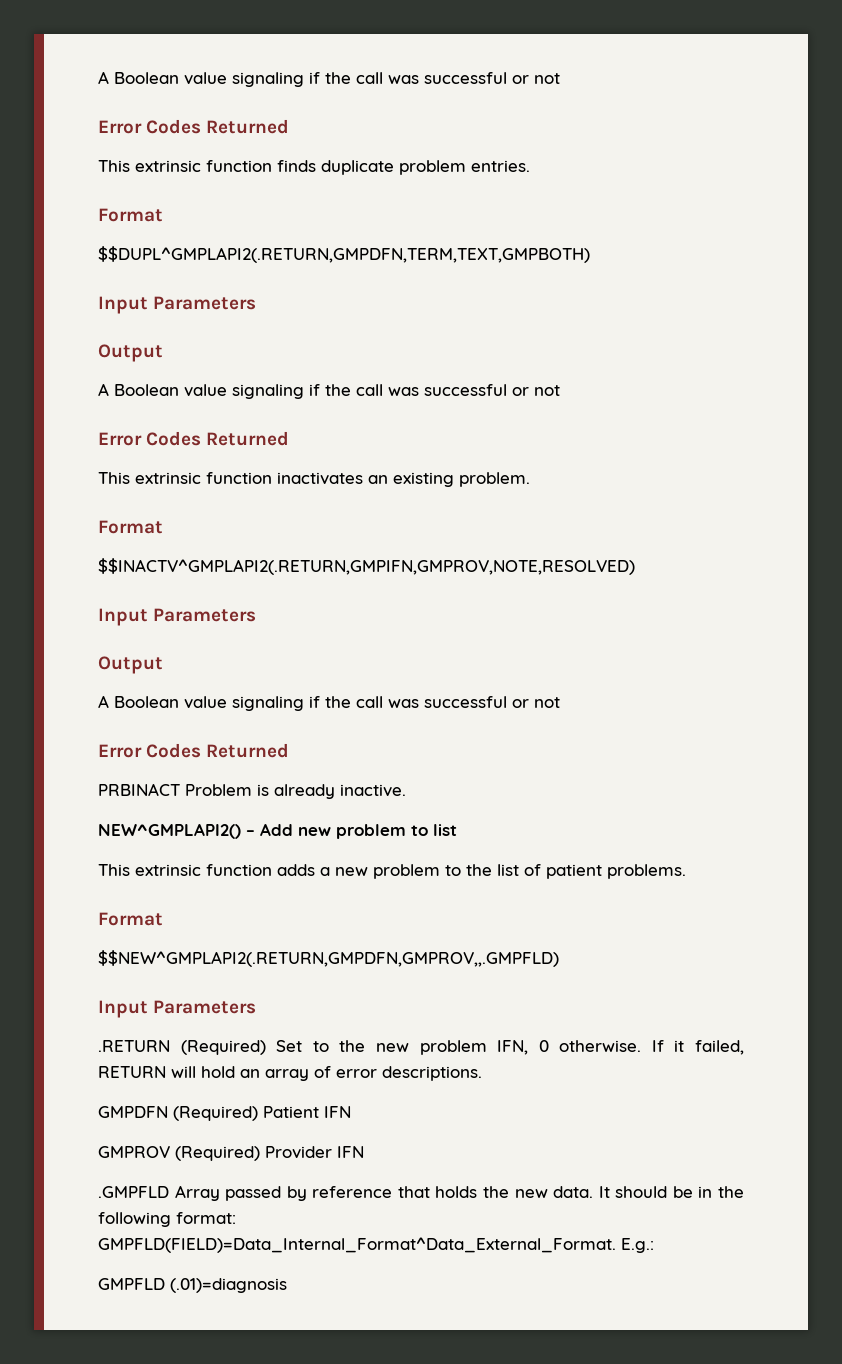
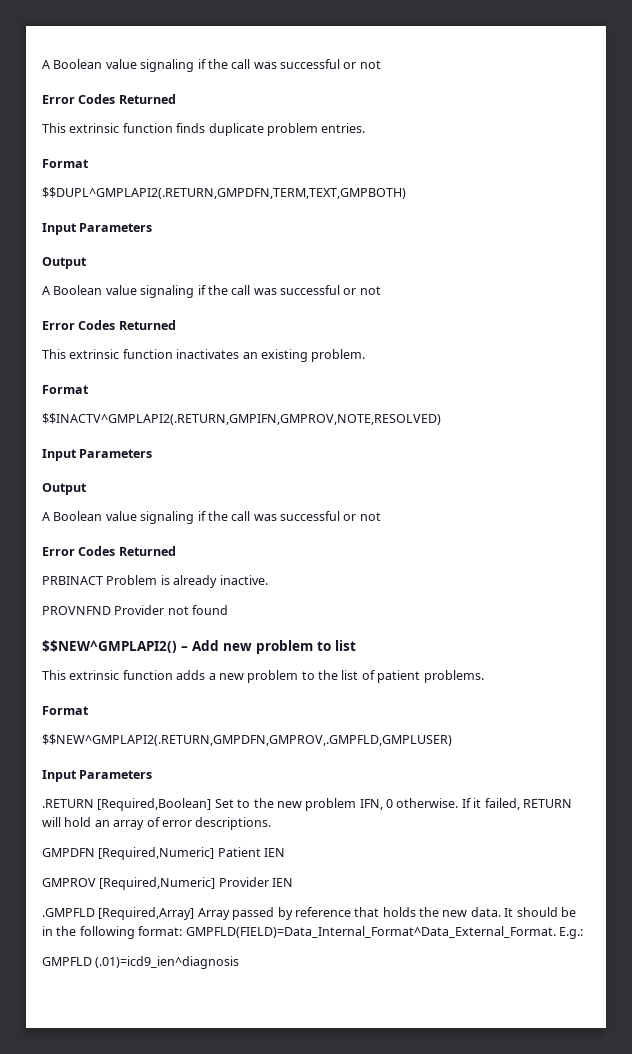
- NEW^GMPLAPI2() – Add new problem to list
+ PROVNFND Provider not found
+ $$NEW^GMPLAPI2() – Add new problem to list
- $$NEW^GMPLAPI2(.RETURN,GMPDFN,GMPROV,,.GMPFLD)
+ $$NEW^GMPLAPI2(.RETURN,GMPDFN,GMPROV,.GMPFLD,GMPLUSER)
- .RETURN (Required) Set to the new problem IFN, 0 otherwise.
+ .RETURN [Required,Boolean] Set to the new problem IFN, 0 otherwise.
- GMPDFN (Required) Patient IFN
- GMPROV (Required) Provider IFN
+ GMPDFN [Required,Numeric] Patient IEN
+ GMPROV [Required,Numeric] Provider IEN
- .GMPFLD Array passed by reference that holds the new data.
+ .GMPFLD [Required,Array] Array passed by reference that holds the new data.
- GMPFLD (.01)=diagnosis
+ GMPFLD (.01)=icd9_ien^diagnosis

